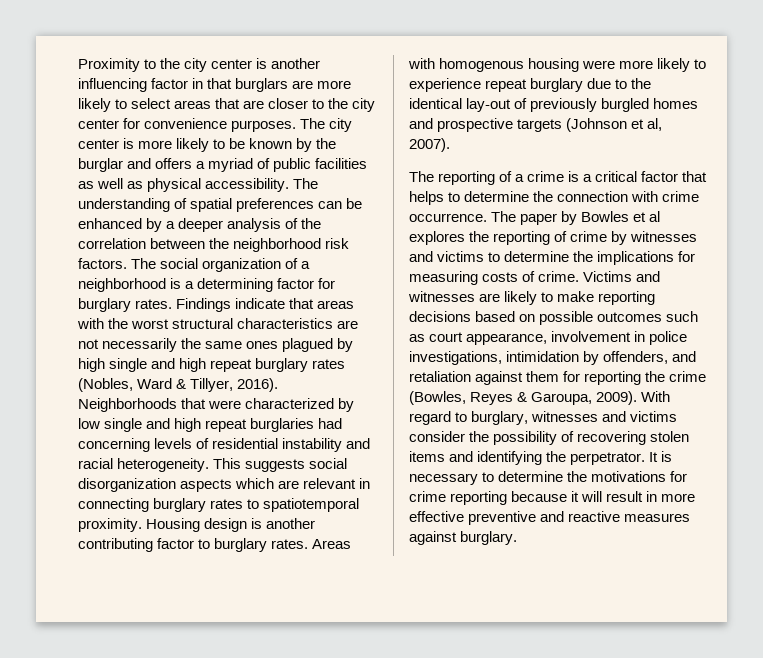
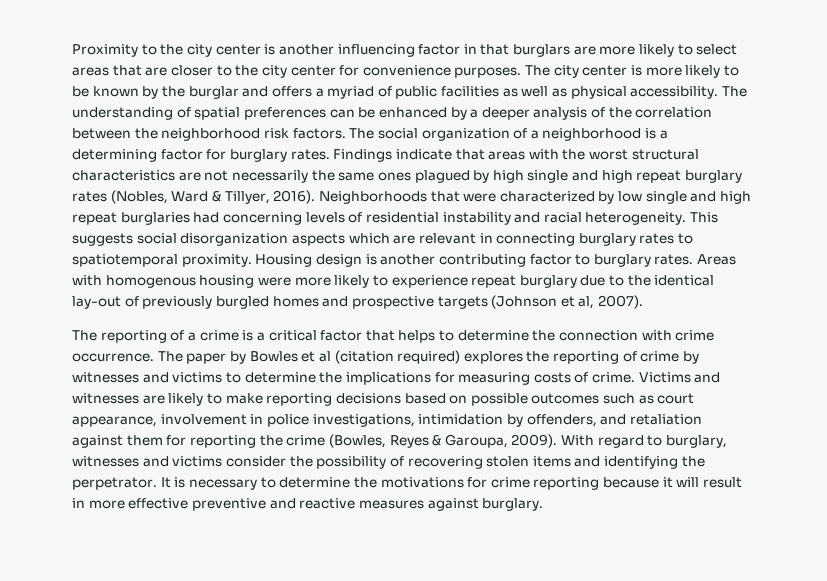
- The paper by Bowles et al explores the reporting of crime by witnesses and victims to determine the implications for measuring costs of crime.
+ The paper by Bowles et al (citation required) explores the reporting of crime by witnesses and victims to determine the implications for measuring costs of crime.

